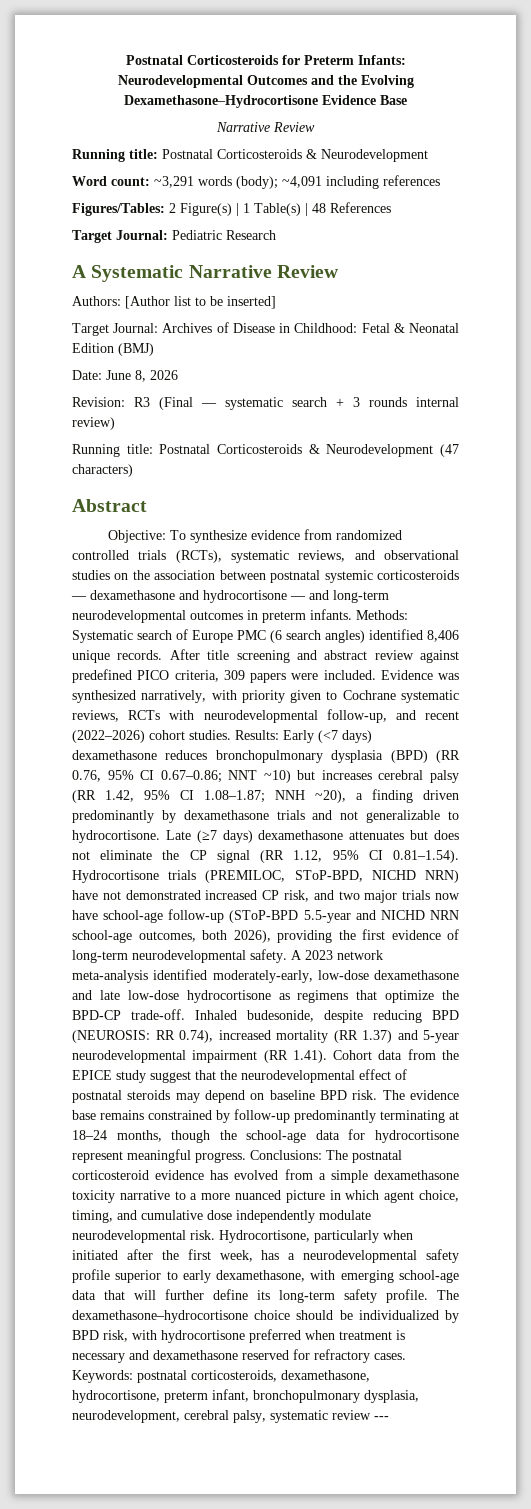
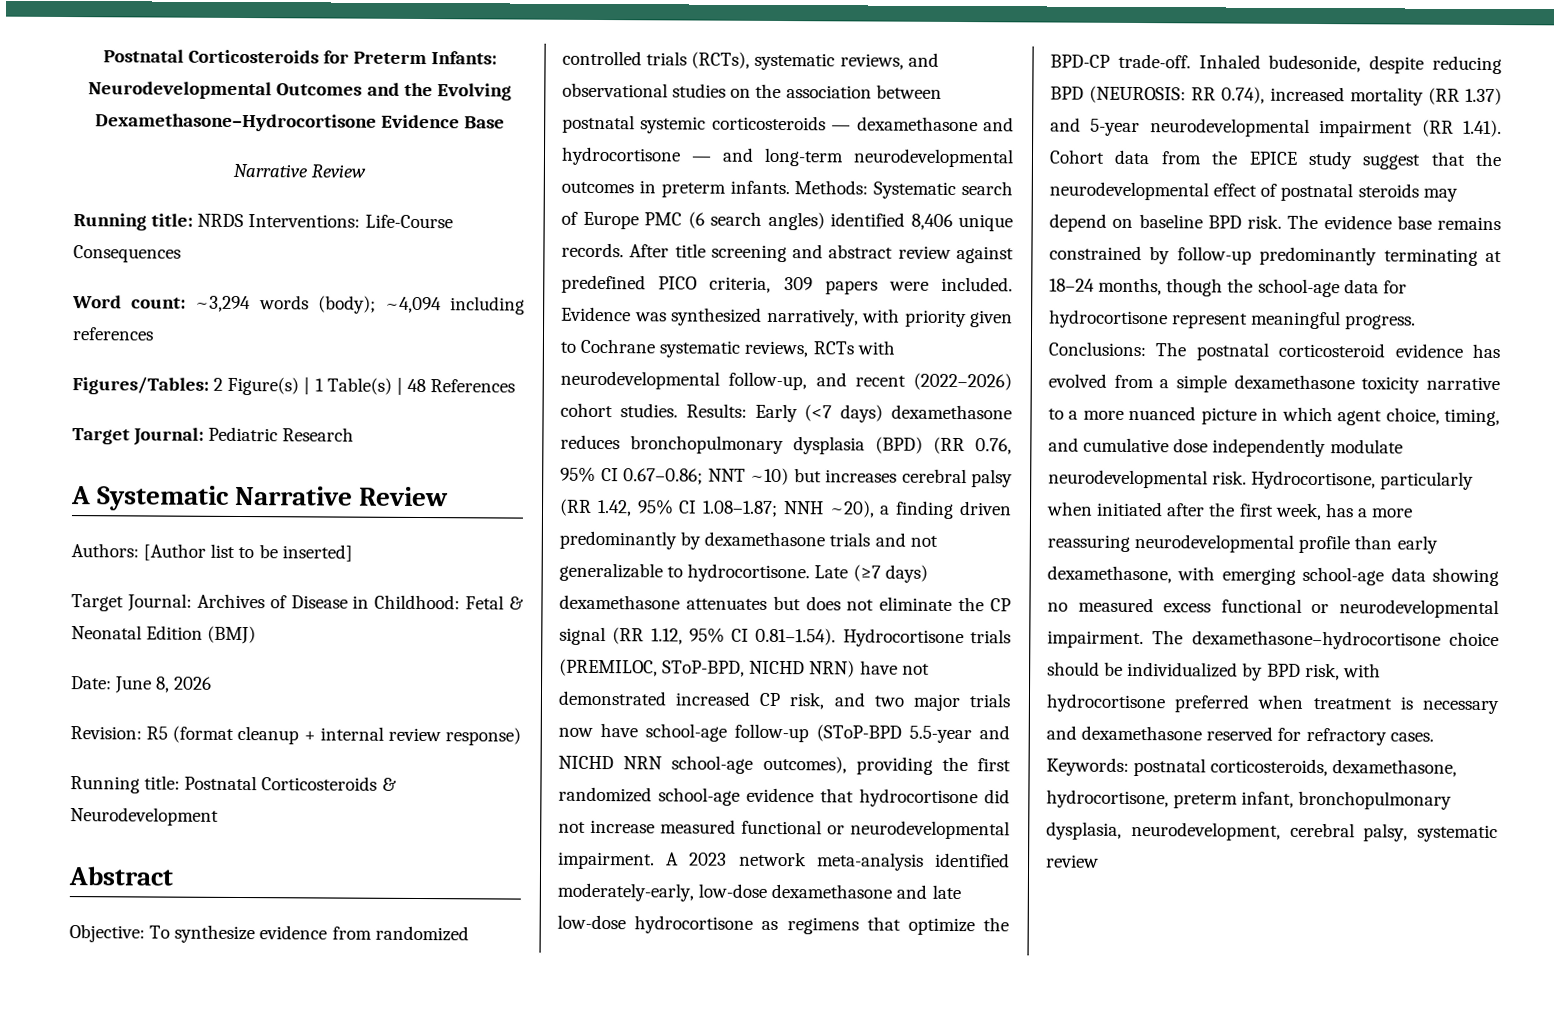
  Postnatal Corticosteroids for Preterm Infants: Neurodevelopmental Outcomes and the Evolving Dexamethasone–Hydrocortisone Evidence Base
  Narrative Review
- Running title: Postnatal Corticosteroids & Neurodevelopment
+ Running title: NRDS Interventions: Life-Course Consequences
- Word count: ~3,291 words (body); ~4,091 including references
+ Word count: ~3,294 words (body); ~4,094 including references
- Revision: R3 (Final — systematic search + 3 rounds internal review)
- Running title: Postnatal Corticosteroids & Neurodevelopment (47 characters)
+ Revision: R5 (format cleanup + internal review response)
+ Running title: Postnatal Corticosteroids & Neurodevelopment
- Late (≥7 days) dexamethasone attenuates but does not eliminate the CP signal (RR 1.12, 95% CI 0.81–1.54). Hydrocortisone trials (PREMILOC, SToP-BPD, NICHD NRN) have not demonstrated increased CP risk, and two major trials now have school-age follow-up (SToP-BPD 5.5-year and NICHD NRN school-age outcomes, both 2026), providing the first evidence of long-term neurodevelopmental safety.
+ Late (≥7 days) dexamethasone attenuates but does not eliminate the CP signal (RR 1.12, 95% CI 0.81–1.54). Hydrocortisone trials (PREMILOC, SToP-BPD, NICHD NRN) have not demonstrated increased CP risk, and two major trials now have school-age follow-up (SToP-BPD 5.5-year and NICHD NRN school-age outcomes), providing the first randomized school-age evidence that hydrocortisone did not increase measured functional or neurodevelopmental impairment.
- Hydrocortisone, particularly when initiated after the first week, has a neurodevelopmental safety profile superior to early dexamethasone, with emerging school-age data that will further define its long-term safety profile.
+ Hydrocortisone, particularly when initiated after the first week, has a more reassuring neurodevelopmental profile than early dexamethasone, with emerging school-age data showing no measured excess functional or neurodevelopmental impairment.
- Keywords: postnatal corticosteroids, dexamethasone, hydrocortisone, preterm infant, bronchopulmonary dysplasia, neurodevelopment, cerebral palsy, systematic review ---
+ Keywords: postnatal corticosteroids, dexamethasone, hydrocortisone, preterm infant, bronchopulmonary dysplasia, neurodevelopment, cerebral palsy, systematic review

